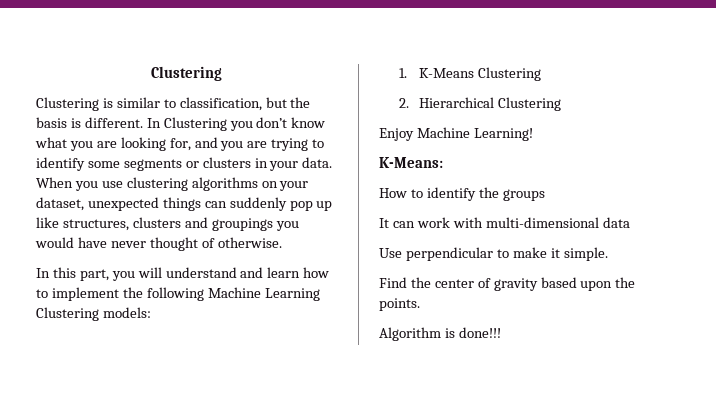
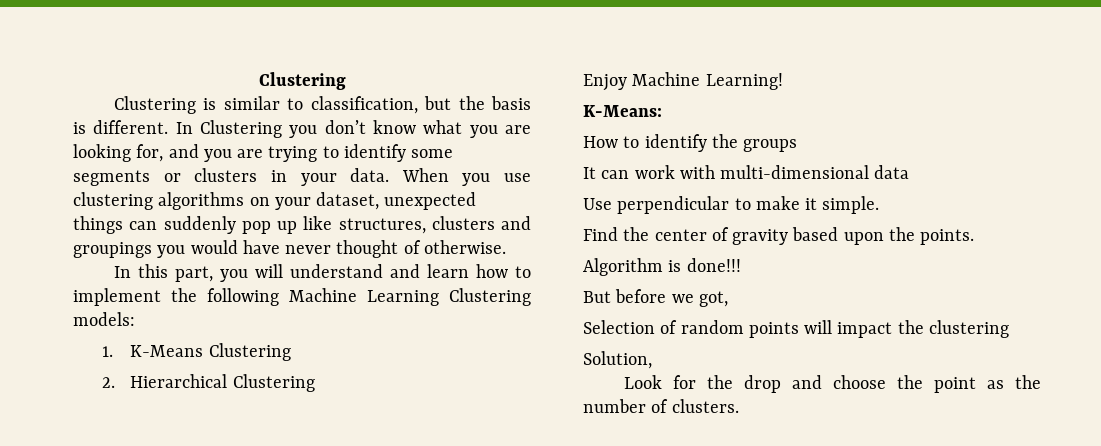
+ But before we got,
+ Selection of random points will impact the clustering
+ Solution,
+ Look for the drop and choose the point as the number of clusters.

